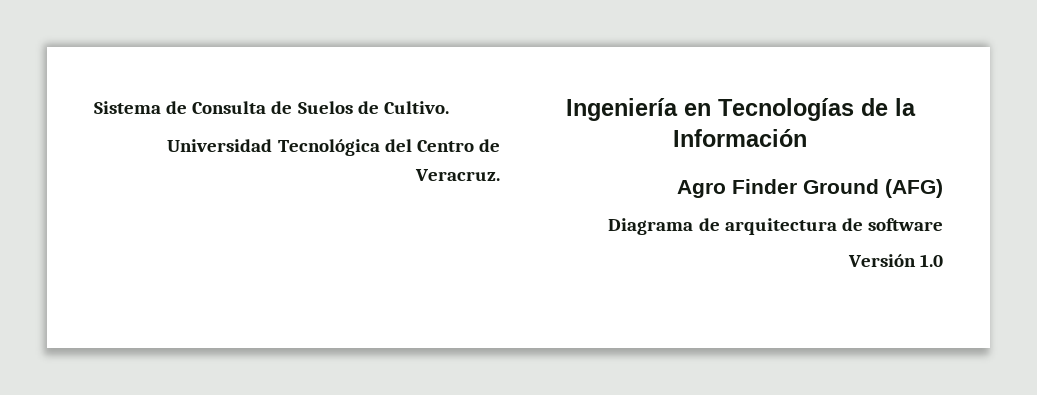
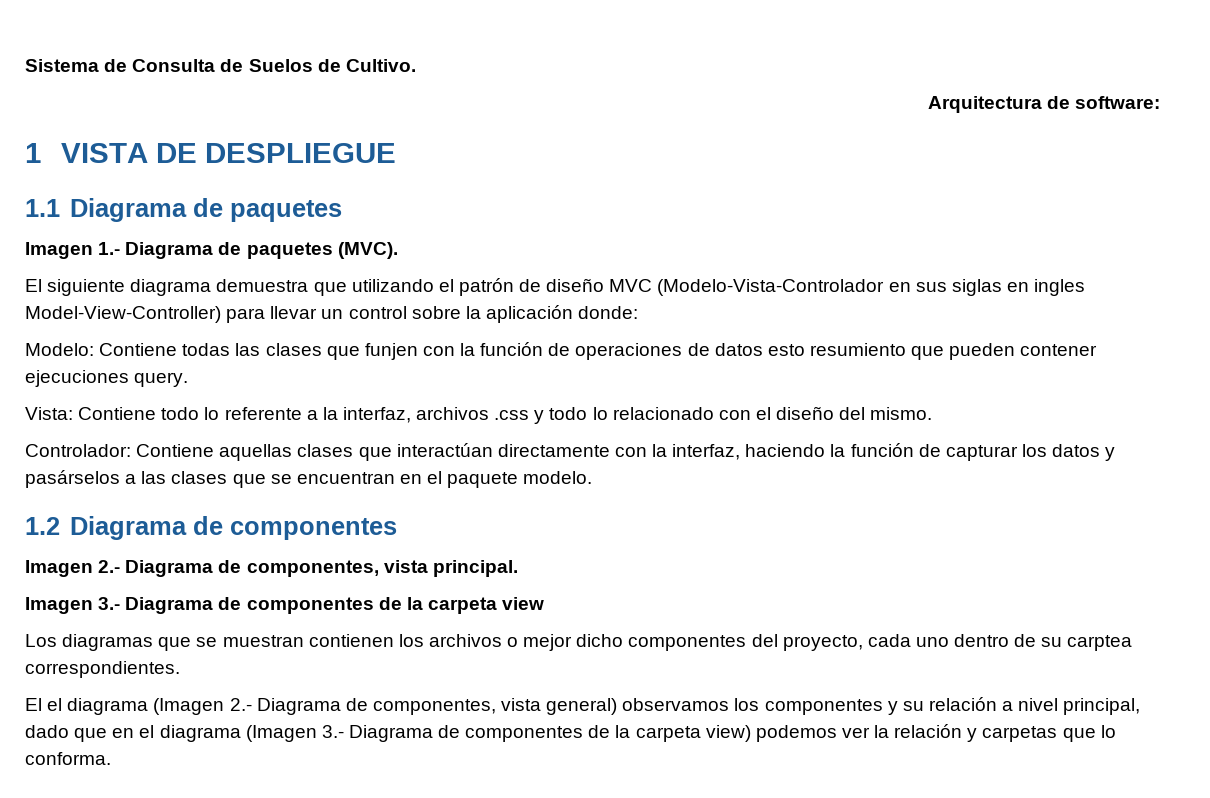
- Universidad Tecnológica del Centro de Veracruz.
- Ingeniería en Tecnologías de la Información
- Agro Finder Ground (AFG)
- Diagrama de arquitectura de software
- Versión 1.0
+ Arquitectura de software:
+ 1 VISTA DE DESPLIEGUE
+ 1.1 Diagrama de paquetes
+ Imagen 1.- Diagrama de paquetes (MVC).
+ El siguiente diagrama demuestra que utilizando el patrón de diseño MVC (Modelo-Vista-Controlador en sus siglas en ingles Model-View-Controller) para llevar un control sobre la aplicación donde:
+ Modelo: Contiene todas las clases que funjen con la función de operaciones de datos esto resumiento que pueden contener ejecuciones query.
+ Vista: Contiene todo lo referente a la interfaz, archivos .css y todo lo relacionado con el diseño del mismo.
+ Controlador: Contiene aquellas clases que interactúan directamente con la interfaz, haciendo la función de capturar los datos y pasárselos a las clases que se encuentran en el paquete modelo.
+ 1.2 Diagrama de componentes
+ Imagen 2.- Diagrama de componentes, vista principal.
+ Imagen 3.- Diagrama de componentes de la carpeta view
+ Los diagramas que se muestran contienen los archivos o mejor dicho componentes del proyecto, cada uno dentro de su carptea correspondientes.
+ El el diagrama (Imagen 2.- Diagrama de componentes, vista general) observamos los componentes y su relación a nivel principal, dado que en el diagrama (Imagen 3.- Diagrama de componentes de la carpeta view) podemos ver la relación y carpetas que lo conforma.

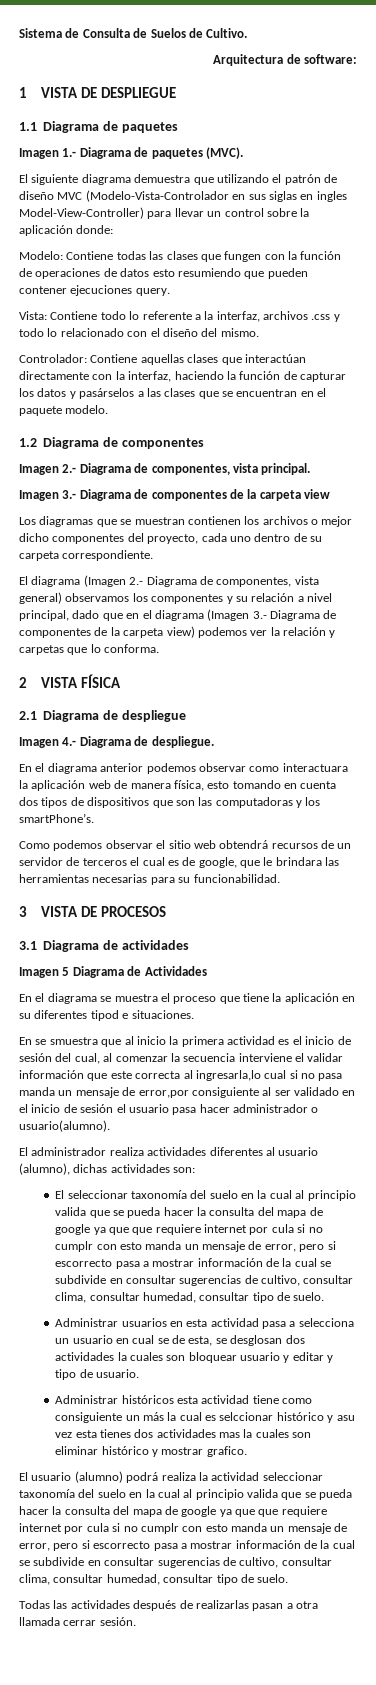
- Modelo: Contiene todas las clases que funjen con la función de operaciones de datos esto resumiento que pueden contener ejecuciones query.
+ Modelo: Contiene todas las clases que fungen con la función de operaciones de datos esto resumiendo que pueden contener ejecuciones query.
- Los diagramas que se muestran contienen los archivos o mejor dicho componentes del proyecto, cada uno dentro de su carptea correspondientes.
- El el diagrama (Imagen 2.- Diagrama de componentes, vista general) observamos los componentes y su relación a nivel principal, dado que en el diagrama (Imagen 3.- Diagrama de componentes de la carpeta view) podemos ver la relación y carpetas que lo conforma.
+ Los diagramas que se muestran contienen los archivos o mejor dicho componentes del proyecto, cada uno dentro de su carpeta correspondiente.
+ El diagrama (Imagen 2.- Diagrama de componentes, vista general) observamos los componentes y su relación a nivel principal, dado que en el diagrama (Imagen 3.- Diagrama de componentes de la carpeta view) podemos ver la relación y carpetas que lo conforma.
+ 2 VISTA FÍSICA
+ 2.1 Diagrama de despliegue
+ Imagen 4.- Diagrama de despliegue.
+ En el diagrama anterior podemos observar como interactuara la aplicación web de manera física, esto tomando en cuenta dos tipos de dispositivos que son las computadoras y los smartPhone’s.
+ Como podemos observar el sitio web obtendrá recursos de un servidor de terceros el cual es de google, que le brindara las herramientas necesarias para su funcionabilidad.
+ 3 VISTA DE PROCESOS
+ 3.1 Diagrama de actividades
+ Imagen 5 Diagrama de Actividades
+ En el diagrama se muestra el proceso que tiene la aplicación en su diferentes tipod e situaciones.
+ En se smuestra que al inicio la primera actividad es el inicio de sesión del cual, al comenzar la secuencia interviene el validar información que este correcta al ingresarla,lo cual si no pasa manda un mensaje de error,por consiguiente al ser validado en el inicio de sesión el usuario pasa hacer administrador o usuario(alumno).
+ El administrador realiza actividades diferentes al usuario (alumno), dichas actividades son:
+ El seleccionar taxonomía del suelo en la cual al principio valida que se pueda hacer la consulta del mapa de google ya que que requiere internet por cula si no cumplr con esto manda un mensaje de error, pero si escorrecto pasa a mostrar información de la cual se subdivide en consultar sugerencias de cultivo, consultar clima, consultar humedad, consultar tipo de suelo.
+ Administrar usuarios en esta actividad pasa a selecciona un usuario en cual se de esta, se desglosan dos actividades la cuales son bloquear usuario y editar y tipo de usuario.
+ Administrar históricos esta actividad tiene como consiguiente un más la cual es selccionar histórico y asu vez esta tienes dos actividades mas la cuales son eliminar histórico y mostrar grafico.
+ El usuario (alumno) podrá realiza la actividad seleccionar taxonomía del suelo en la cual al principio valida que se pueda hacer la consulta del mapa de google ya que que requiere internet por cula si no cumplr con esto manda un mensaje de error, pero si escorrecto pasa a mostrar información de la cual se subdivide en consultar sugerencias de cultivo, consultar clima, consultar humedad, consultar tipo de suelo.
+ Todas las actividades después de realizarlas pasan a otra llamada cerrar sesión.

